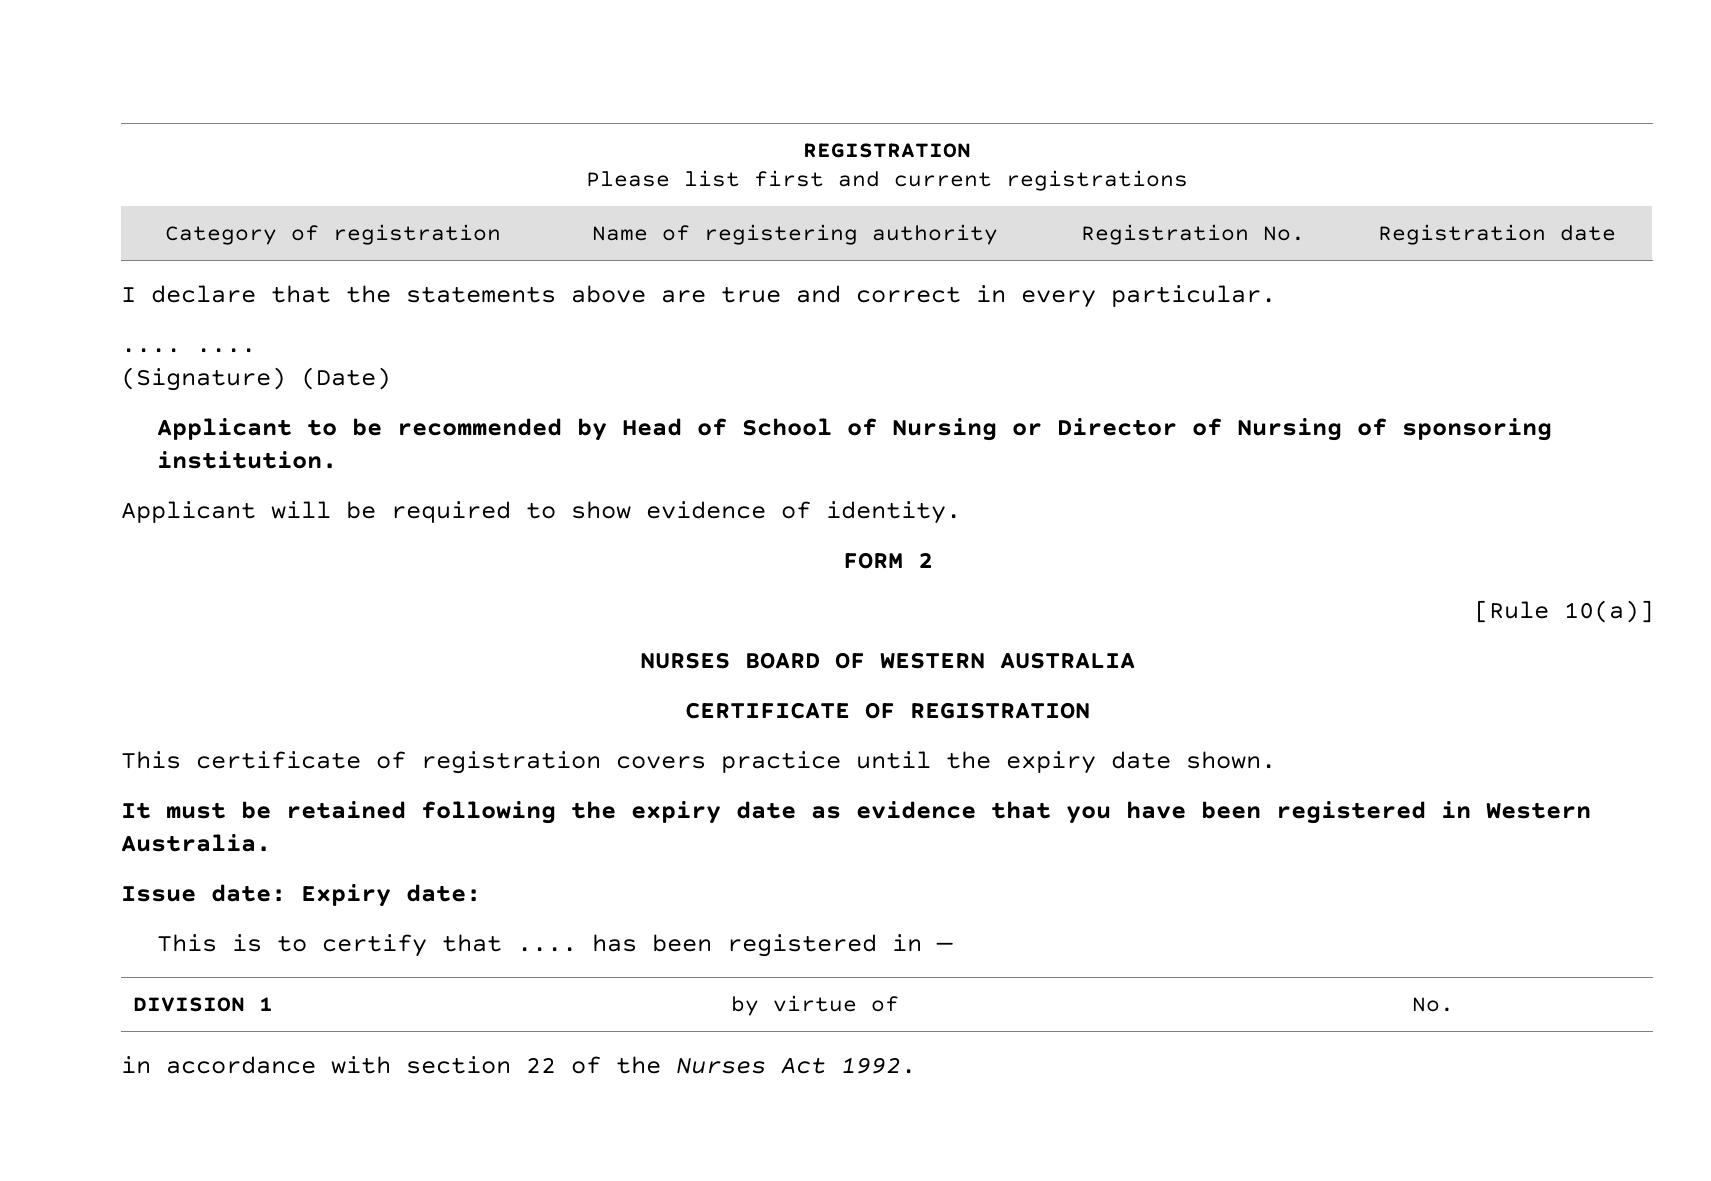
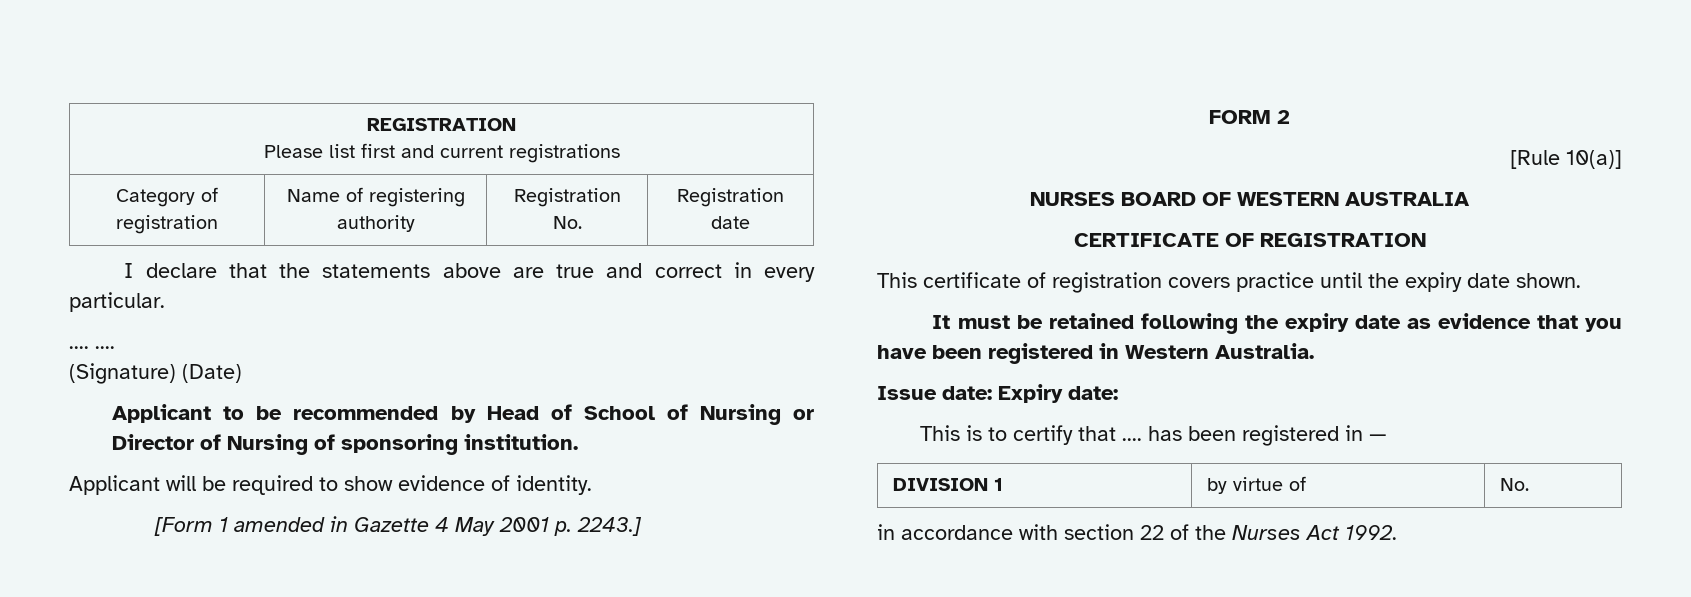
+ [Form 1 amended in Gazette 4 May 2001 p. 2243.]

